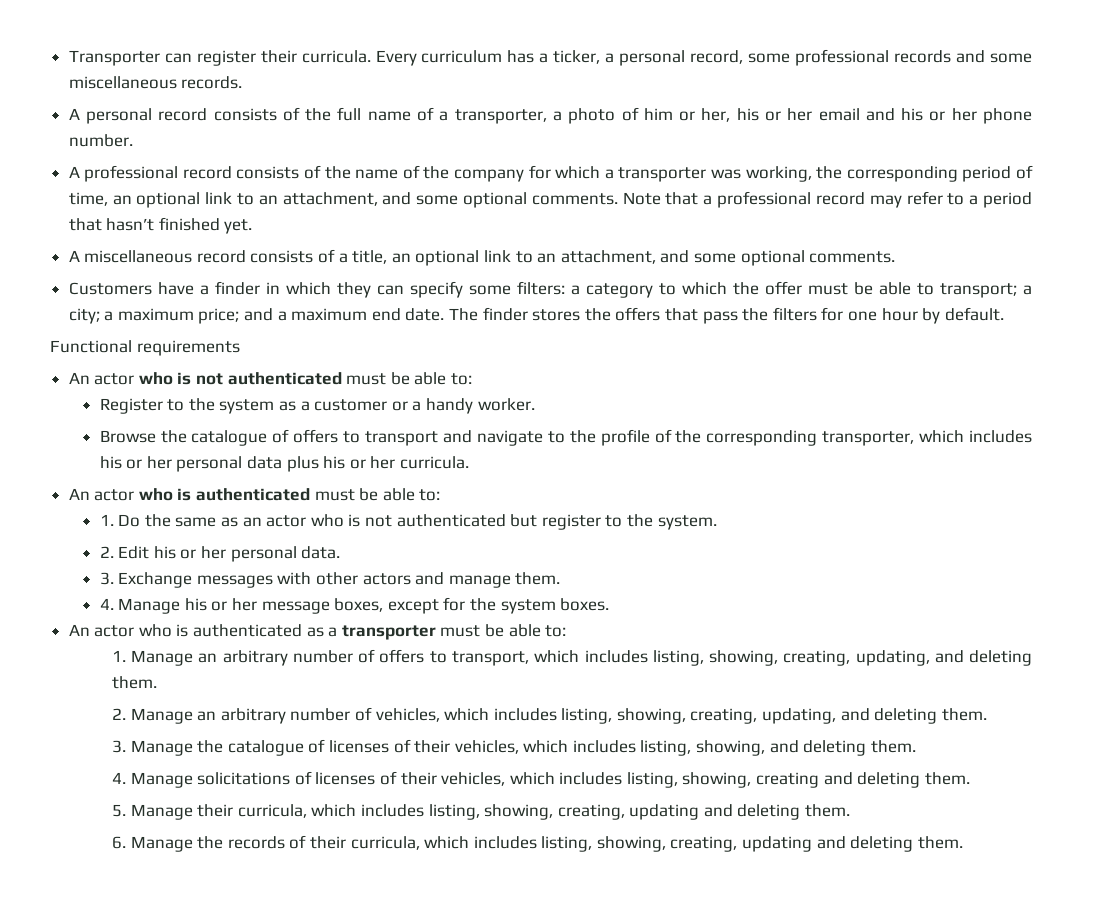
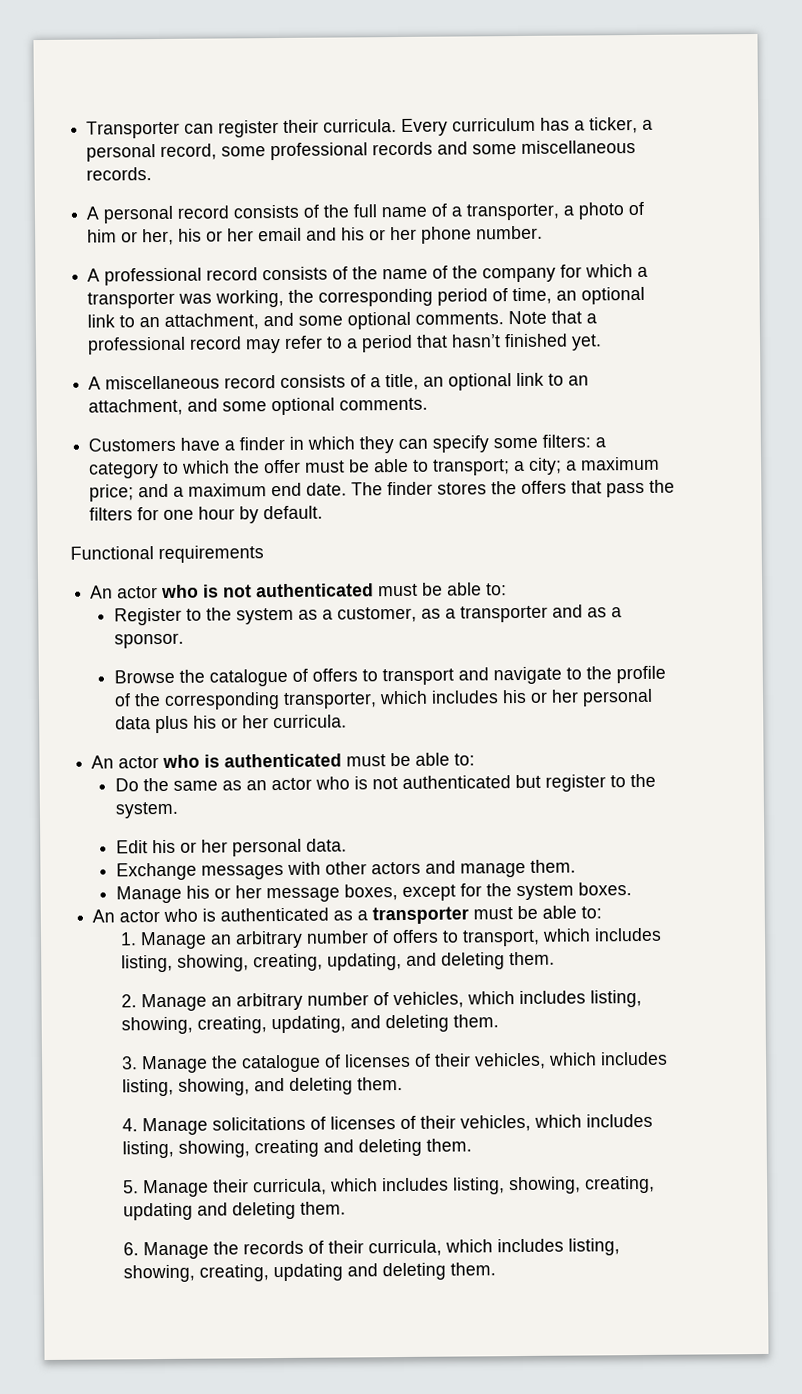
- Register to the system as a customer or a handy worker.
+ Register to the system as a customer, as a transporter and as a sponsor.
- 1. Do the same as an actor who is not authenticated but register to the system.
+ Do the same as an actor who is not authenticated but register to the system.
- 2. Edit his or her personal data.
+ Edit his or her personal data.
- 3. Exchange messages with other actors and manage them.
+ Exchange messages with other actors and manage them.
- 4. Manage his or her message boxes, except for the system boxes.
+ Manage his or her message boxes, except for the system boxes.

